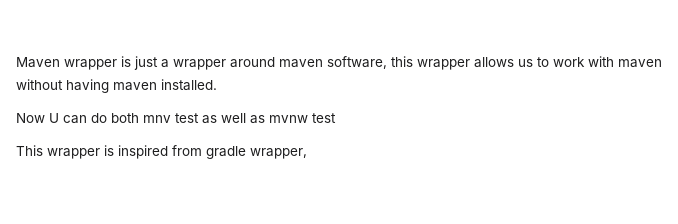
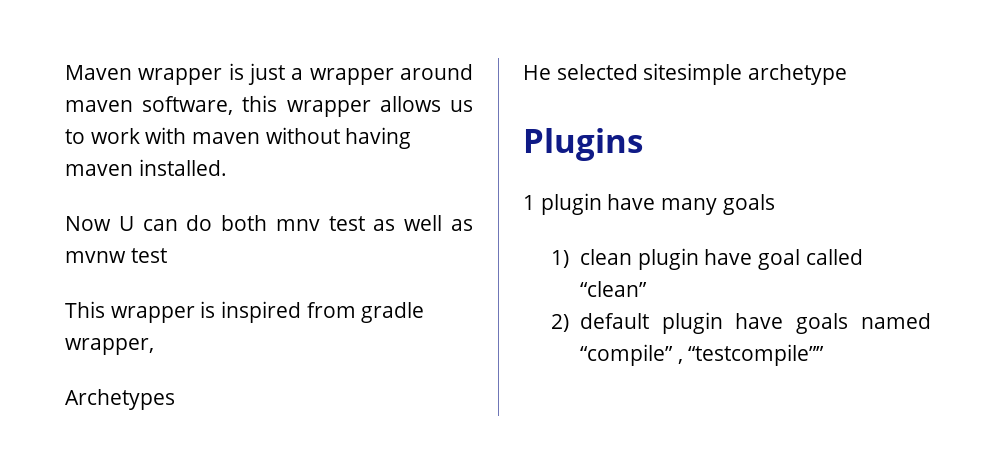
+ Archetypes
+ He selected sitesimple archetype
+ Plugins
+ 1 plugin have many goals
+ 1) clean plugin have goal called “clean”
+ 2) default plugin have goals named “compile” , “testcompile””

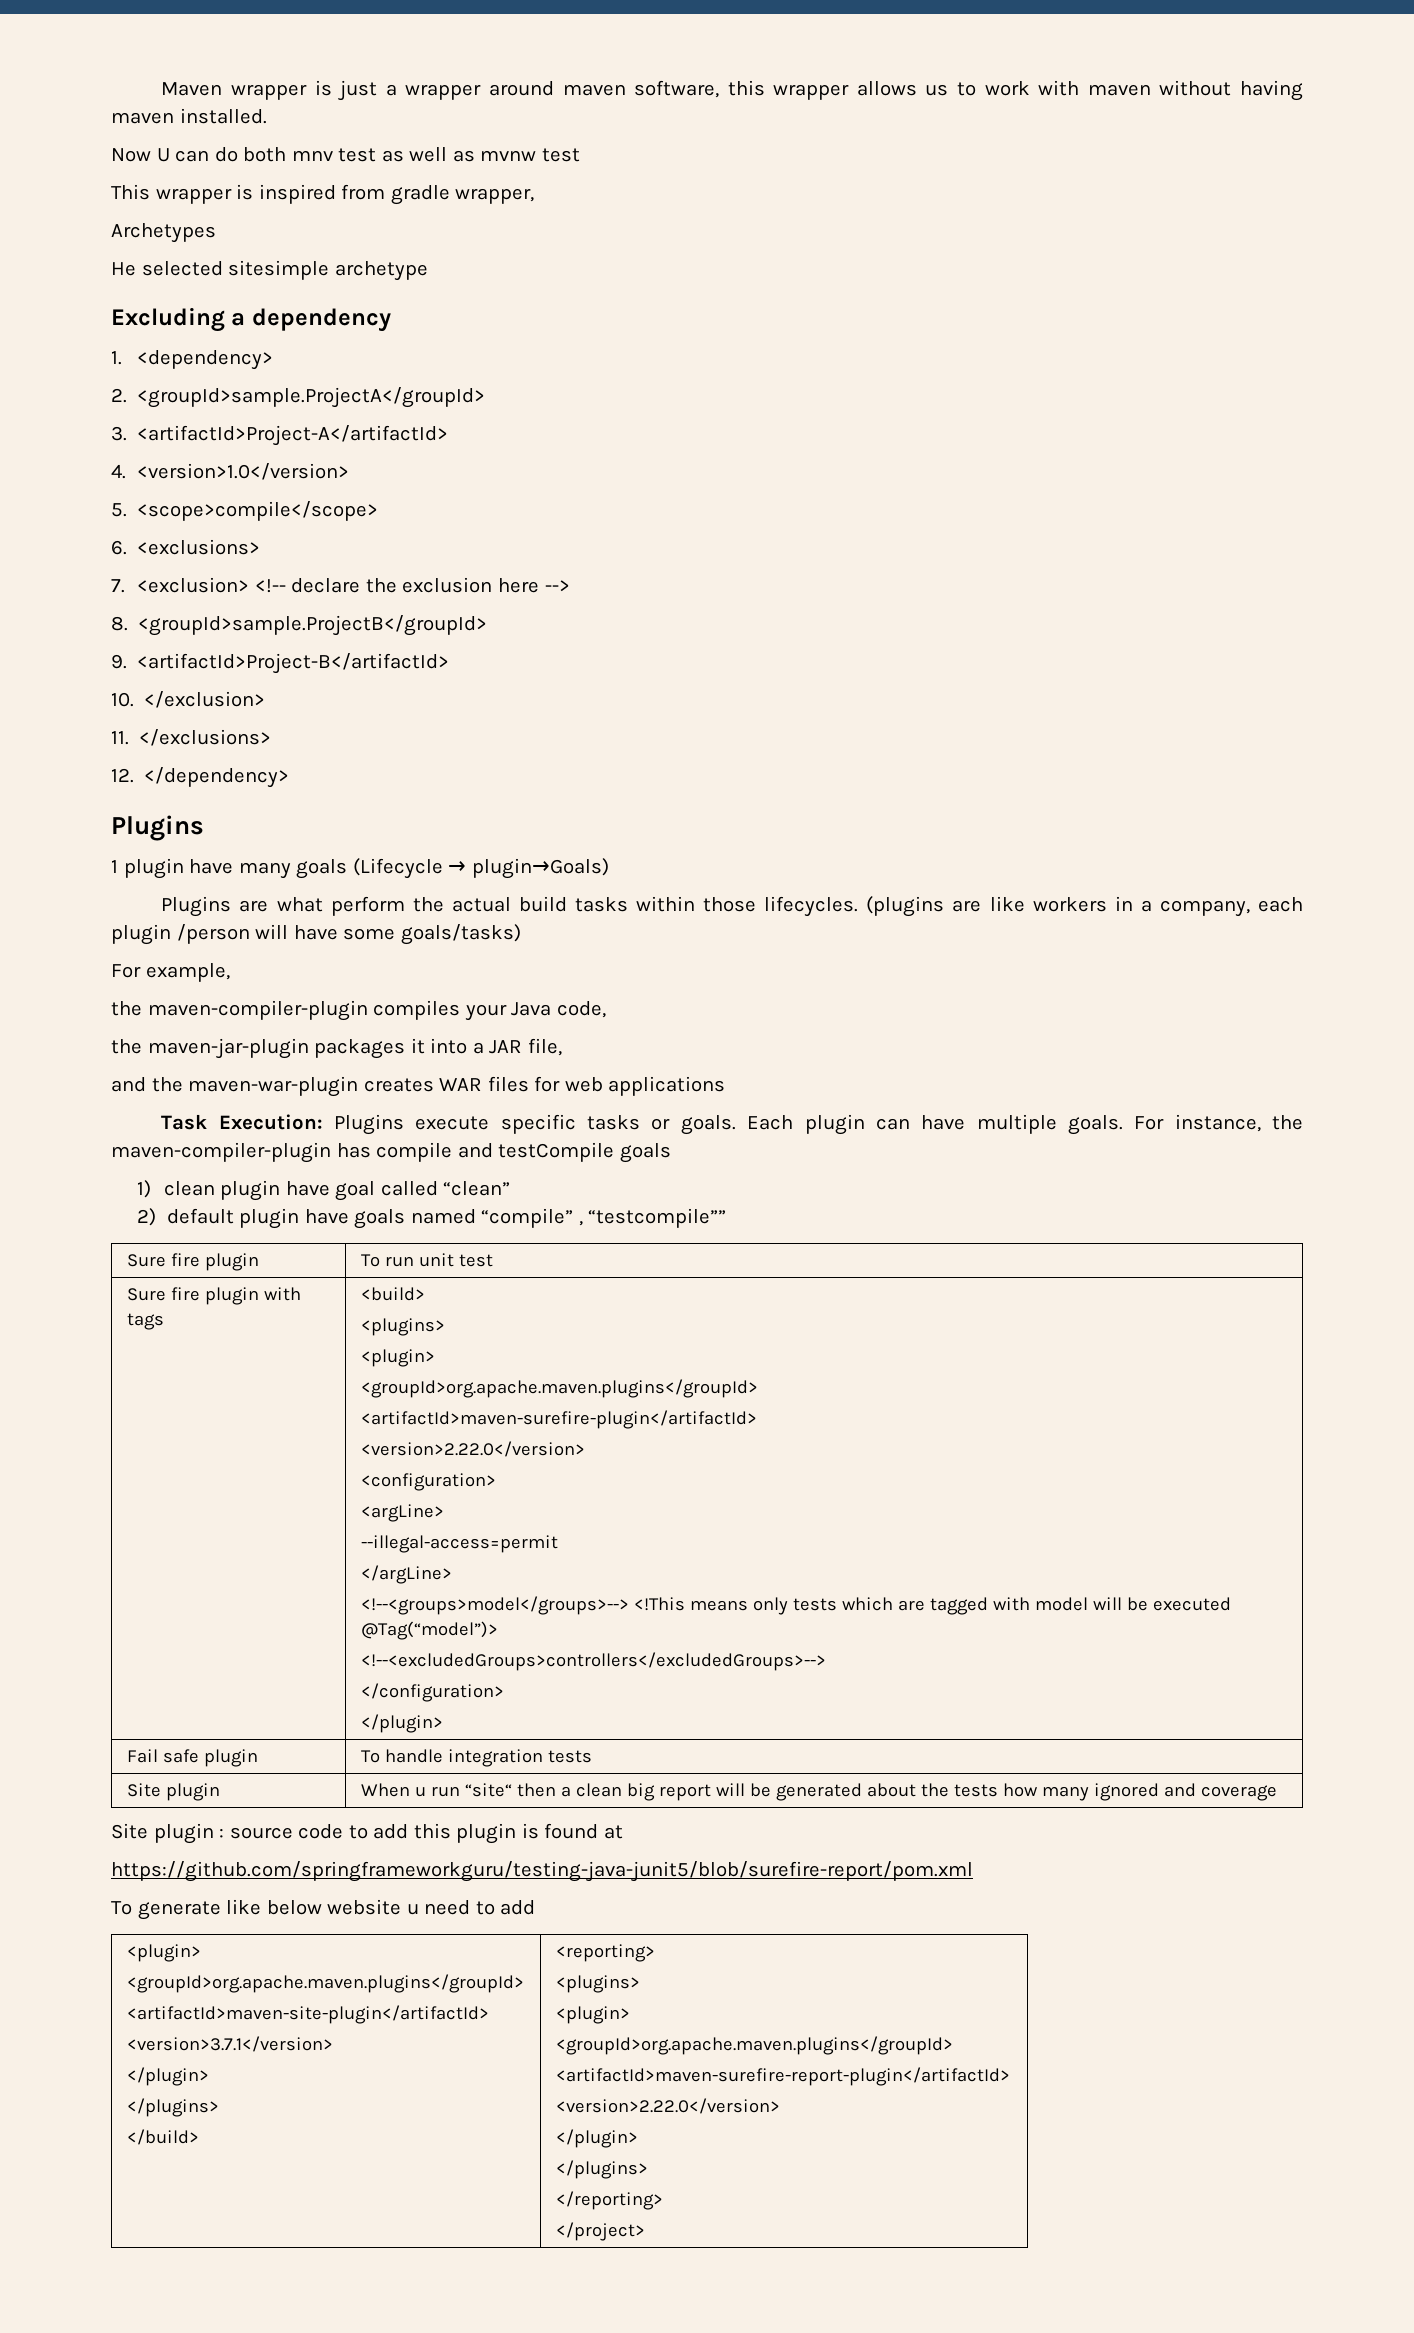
+ Excluding a dependency
+ 1. <dependency>
+ 2. <groupId>sample.ProjectA</groupId>
+ 3. <artifactId>Project-A</artifactId>
+ 4. <version>1.0</version>
+ 5. <scope>compile</scope>
+ 6. <exclusions>
+ 7. <exclusion> <!-- declare the exclusion here -->
+ 8. <groupId>sample.ProjectB</groupId>
+ 9. <artifactId>Project-B</artifactId>
+ 10. </exclusion>
+ 11. </exclusions>
+ 12. </dependency>
- 1 plugin have many goals
+ 1 plugin have many goals (Lifecycle → plugin→Goals)
+ Plugins are what perform the actual build tasks within those lifecycles. (plugins are like workers in a company, each plugin /person will have some goals/tasks)
+ For example,
+ the maven-compiler-plugin compiles your Java code,
+ the maven-jar-plugin packages it into a JAR file,
+ and the maven-war-plugin creates WAR files for web applications
+ Task Execution: Plugins execute specific tasks or goals. Each plugin can have multiple goals. For instance, the maven-compiler-plugin has compile and testCompile goals
+ Sure fire plugin | To run unit test
+ Sure fire plugin with tags | <build>
+ <plugins>
+ <plugin>
+ <groupId>org.apache.maven.plugins</groupId>
+ <artifactId>maven-surefire-plugin</artifactId>
+ <version>2.22.0</version>
+ <configuration>
+ <argLine>
+ --illegal-access=permit
+ </argLine>
+ <!--<groups>model</groups>--> <!This means only tests which are tagged with model will be executed @Tag(“model”)>
+ <!--<excludedGroups>controllers</excludedGroups>-->
+ </configuration>
+ </plugin>
+ Fail safe plugin | To handle integration tests
+ Site plugin | When u run “site“ then a clean big report will be generated about the tests how many ignored and coverage
+ Site plugin : source code to add this plugin is found at
+ https://github.com/springframeworkguru/testing-java-junit5/blob/surefire-report/pom.xml
+ To generate like below website u need to add
+ <plugin>
+ <groupId>org.apache.maven.plugins</groupId>
+ <artifactId>maven-site-plugin</artifactId>
+ <version>3.7.1</version>
+ </plugin>
+ </plugins>
+ </build> | <reporting>
+ <plugins>
+ <plugin>
+ <groupId>org.apache.maven.plugins</groupId>
+ <artifactId>maven-surefire-report-plugin</artifactId>
+ <version>2.22.0</version>
+ </plugin>
+ </plugins>
+ </reporting>
+ </project>

